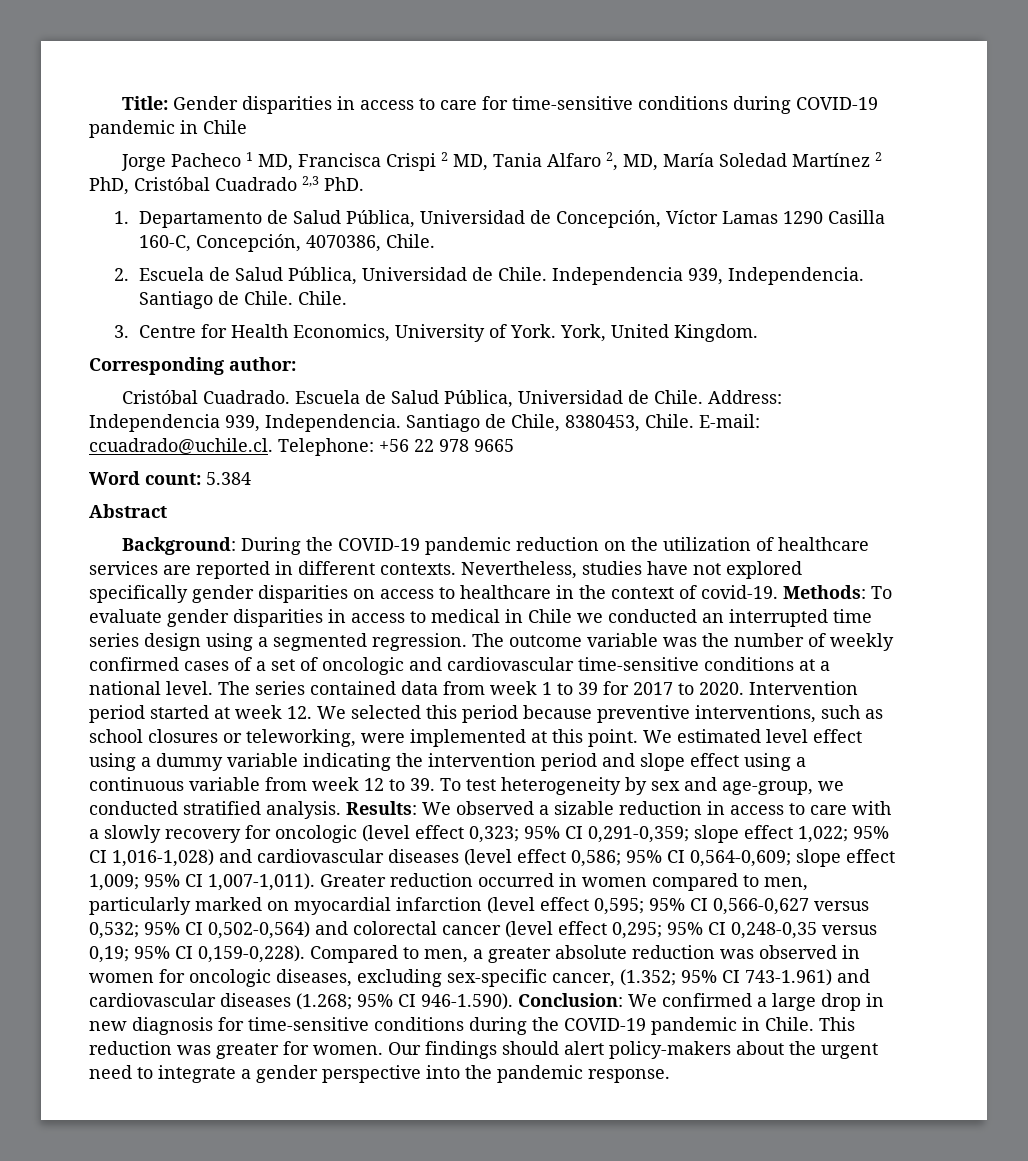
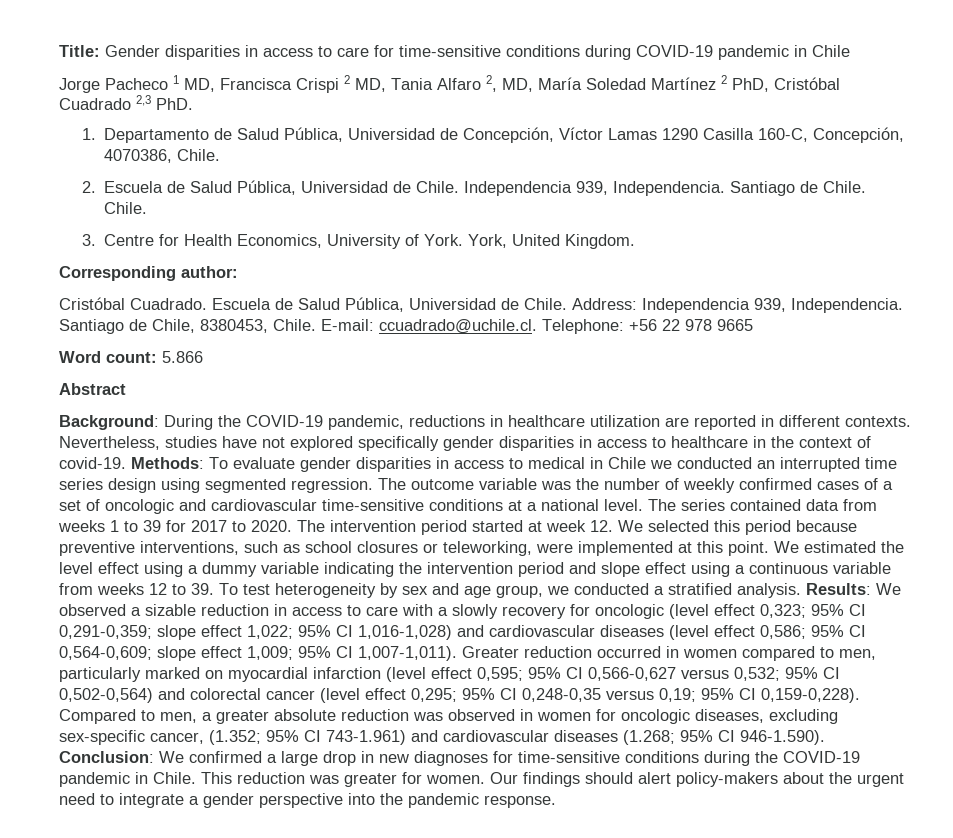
- Word count: 5.384
+ Word count: 5.866
- Background: During the COVID-19 pandemic reduction on the utilization of healthcare services are reported in different contexts.
+ Background: During the COVID-19 pandemic, reductions in healthcare utilization are reported in different contexts.
- Nevertheless, studies have not explored specifically gender disparities on access to healthcare in the context of covid-19.
+ Nevertheless, studies have not explored specifically gender disparities in access to healthcare in the context of covid-19.
- Methods: To evaluate gender disparities in access to medical in Chile we conducted an interrupted time series design using a segmented regression.
+ Methods: To evaluate gender disparities in access to medical in Chile we conducted an interrupted time series design using segmented regression.
- The series contained data from week 1 to 39 for 2017 to 2020.
+ The series contained data from weeks 1 to 39 for 2017 to 2020.
- Intervention period started at week 12. We selected this period because preventive interventions, such as school closures or teleworking, were implemented at this point.
+ The intervention period started at week 12. We selected this period because preventive interventions, such as school closures or teleworking, were implemented at this point.
- We estimated level effect using a dummy variable indicating the intervention period and slope effect using a continuous variable from week 12 to 39. To test heterogeneity by sex and age-group, we conducted stratified analysis.
+ We estimated the level effect using a dummy variable indicating the intervention period and slope effect using a continuous variable from weeks 12 to 39. To test heterogeneity by sex and age group, we conducted a stratified analysis.
- Compared to men, a greater absolute reduction was observed in women for oncologic diseases, excluding sex-specific cancer, (1.352; 95% CI 743-1.961) and cardiovascular diseases (1.268; 95% CI 946-1.590). Conclusion: We confirmed a large drop in new diagnosis for time-sensitive conditions during the COVID-19 pandemic in Chile.
+ Compared to men, a greater absolute reduction was observed in women for oncologic diseases, excluding sex-specific cancer, (1.352; 95% CI 743-1.961) and cardiovascular diseases (1.268; 95% CI 946-1.590). Conclusion: We confirmed a large drop in new diagnoses for time-sensitive conditions during the COVID-19 pandemic in Chile.

